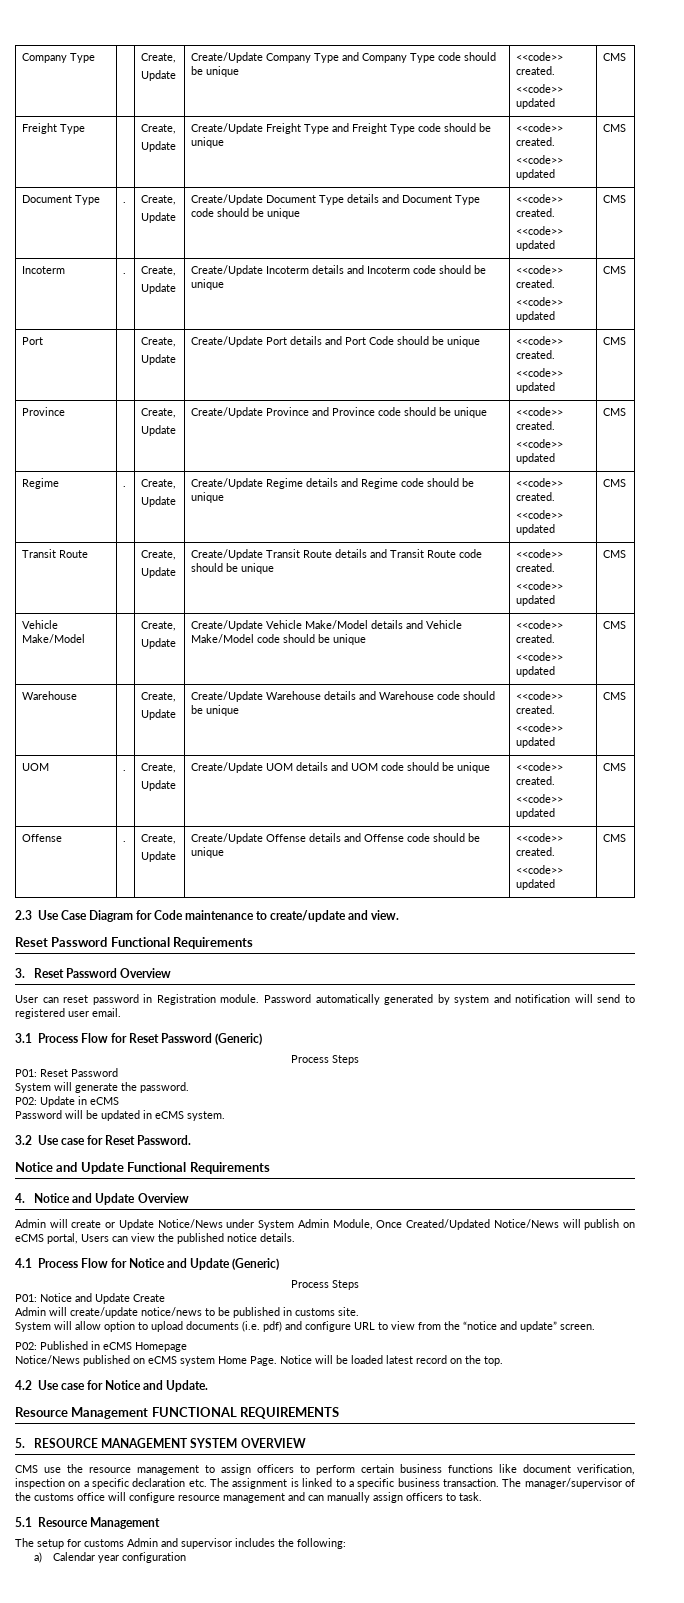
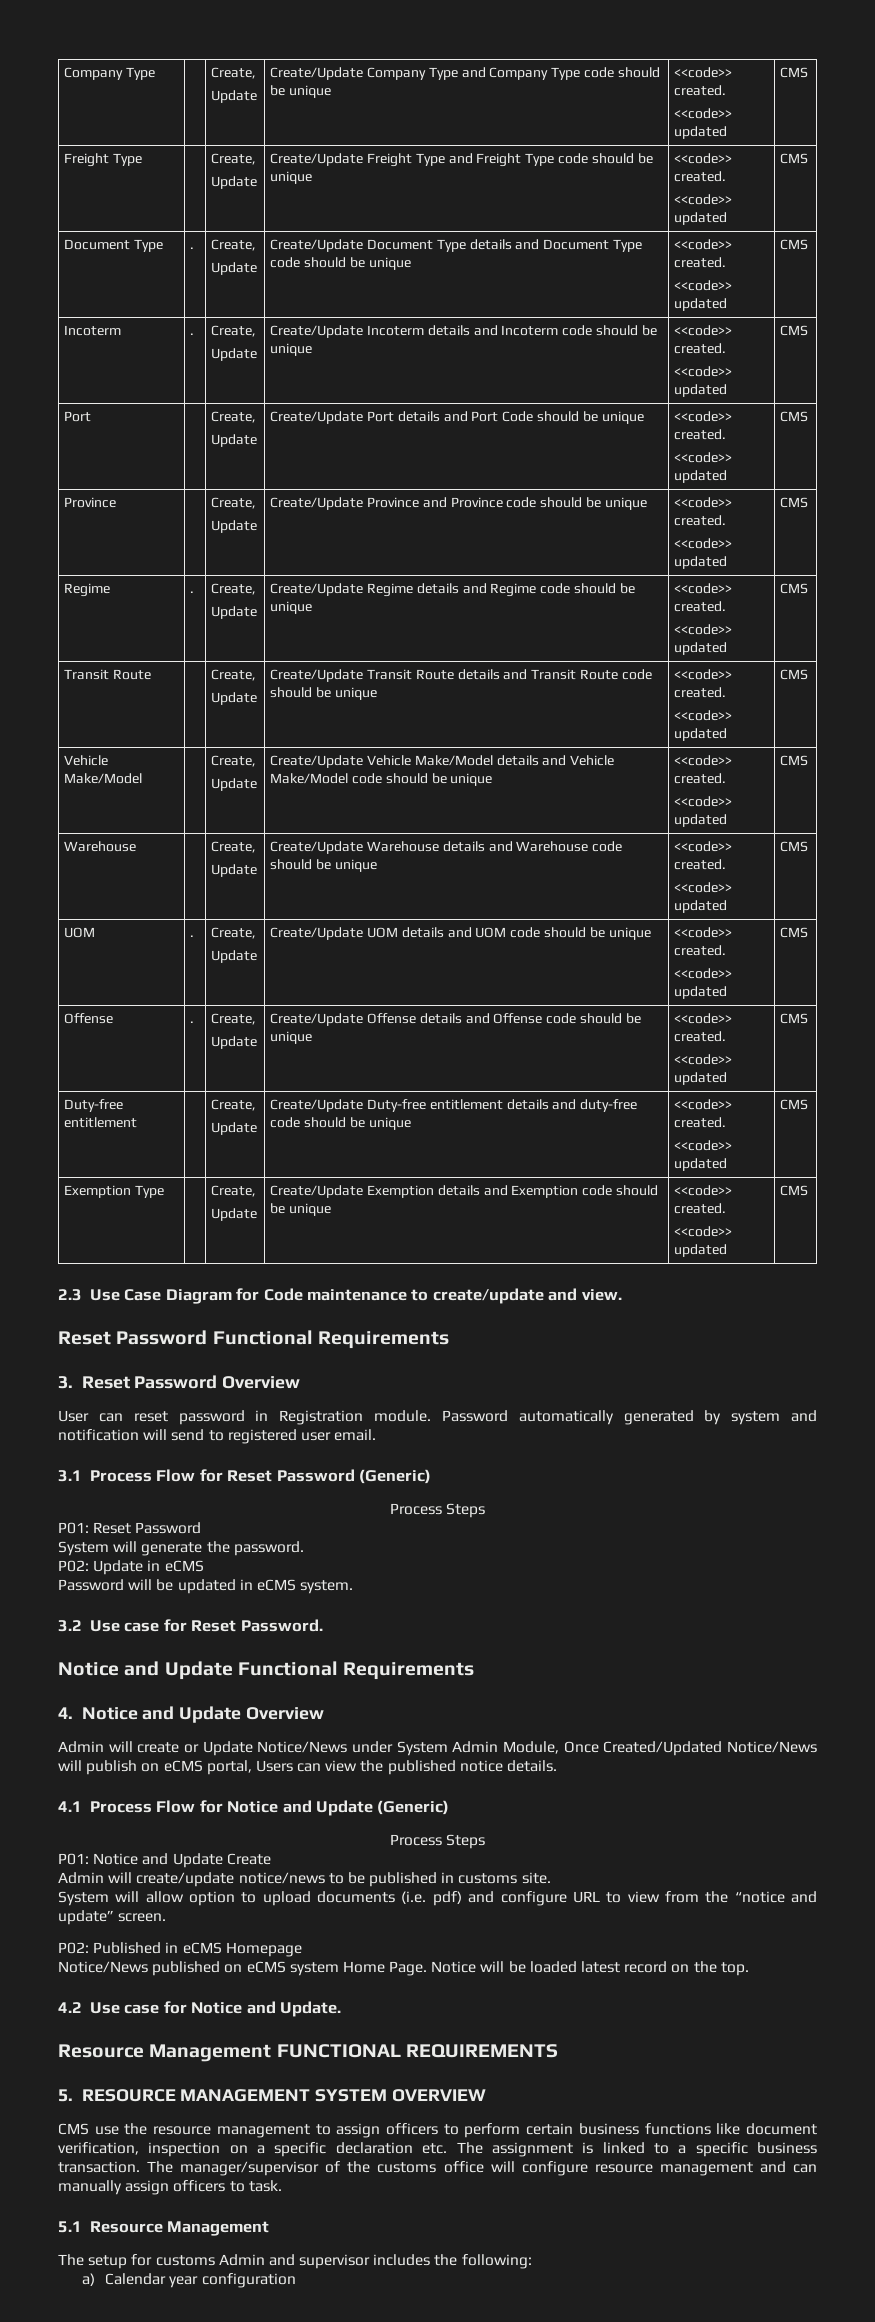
+ Duty-free entitlement | | Create,
+ Update | Create/Update Duty-free entitlement details and duty-free code should be unique | <<code>> created.
+ <<code>> updated | CMS
+ Exemption Type | | Create,
+ Update | Create/Update Exemption details and Exemption code should be unique | <<code>> created.
+ <<code>> updated | CMS

